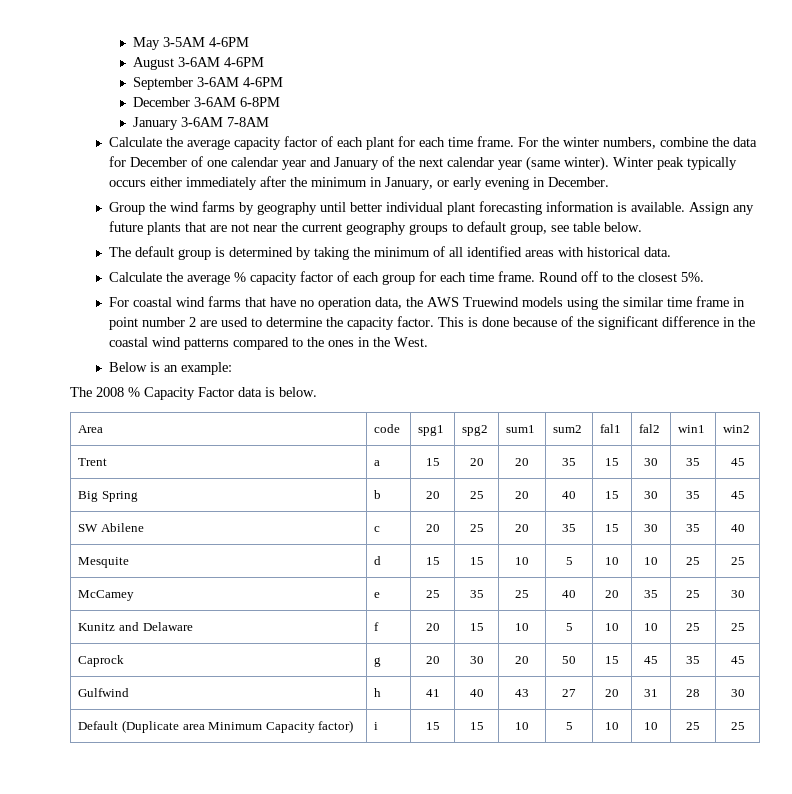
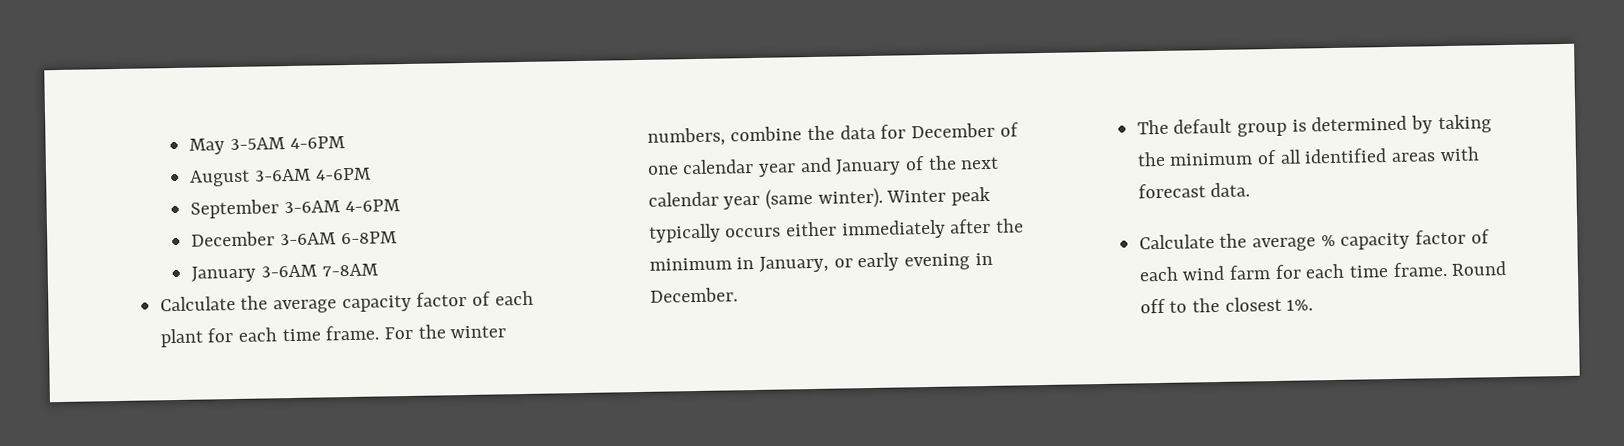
- Group the wind farms by geography until better individual plant forecasting information is available. Assign any future plants that are not near the current geography groups to default group, see table below.
- The default group is determined by taking the minimum of all identified areas with historical data.
+ The default group is determined by taking the minimum of all identified areas with forecast data.
- Calculate the average % capacity factor of each group for each time frame.
+ Calculate the average % capacity factor of each wind farm for each time frame.
- Round off to the closest 5%.
- For coastal wind farms that have no operation data, the AWS Truewind models using the similar time frame in point number 2 are used to determine the capacity factor. This is done because of the significant difference in the coastal wind patterns compared to the ones in the West.
- Below is an example:
- The 2008 % Capacity Factor data is below.
- Area | code | spg1 | spg2 | sum1 | sum2 | fal1 | fal2 | win1 | win2
- Trent | a | 15 | 20 | 20 | 35 | 15 | 30 | 35 | 45
- Big Spring | b | 20 | 25 | 20 | 40 | 15 | 30 | 35 | 45
- SW Abilene | c | 20 | 25 | 20 | 35 | 15 | 30 | 35 | 40
- Mesquite | d | 15 | 15 | 10 | 5 | 10 | 10 | 25 | 25
- McCamey | e | 25 | 35 | 25 | 40 | 20 | 35 | 25 | 30
- Kunitz and Delaware | f | 20 | 15 | 10 | 5 | 10 | 10 | 25 | 25
- Caprock | g | 20 | 30 | 20 | 50 | 15 | 45 | 35 | 45
- Gulfwind | h | 41 | 40 | 43 | 27 | 20 | 31 | 28 | 30
- Default (Duplicate area Minimum Capacity factor) | i | 15 | 15 | 10 | 5 | 10 | 10 | 25 | 25
+ Round off to the closest 1%.

